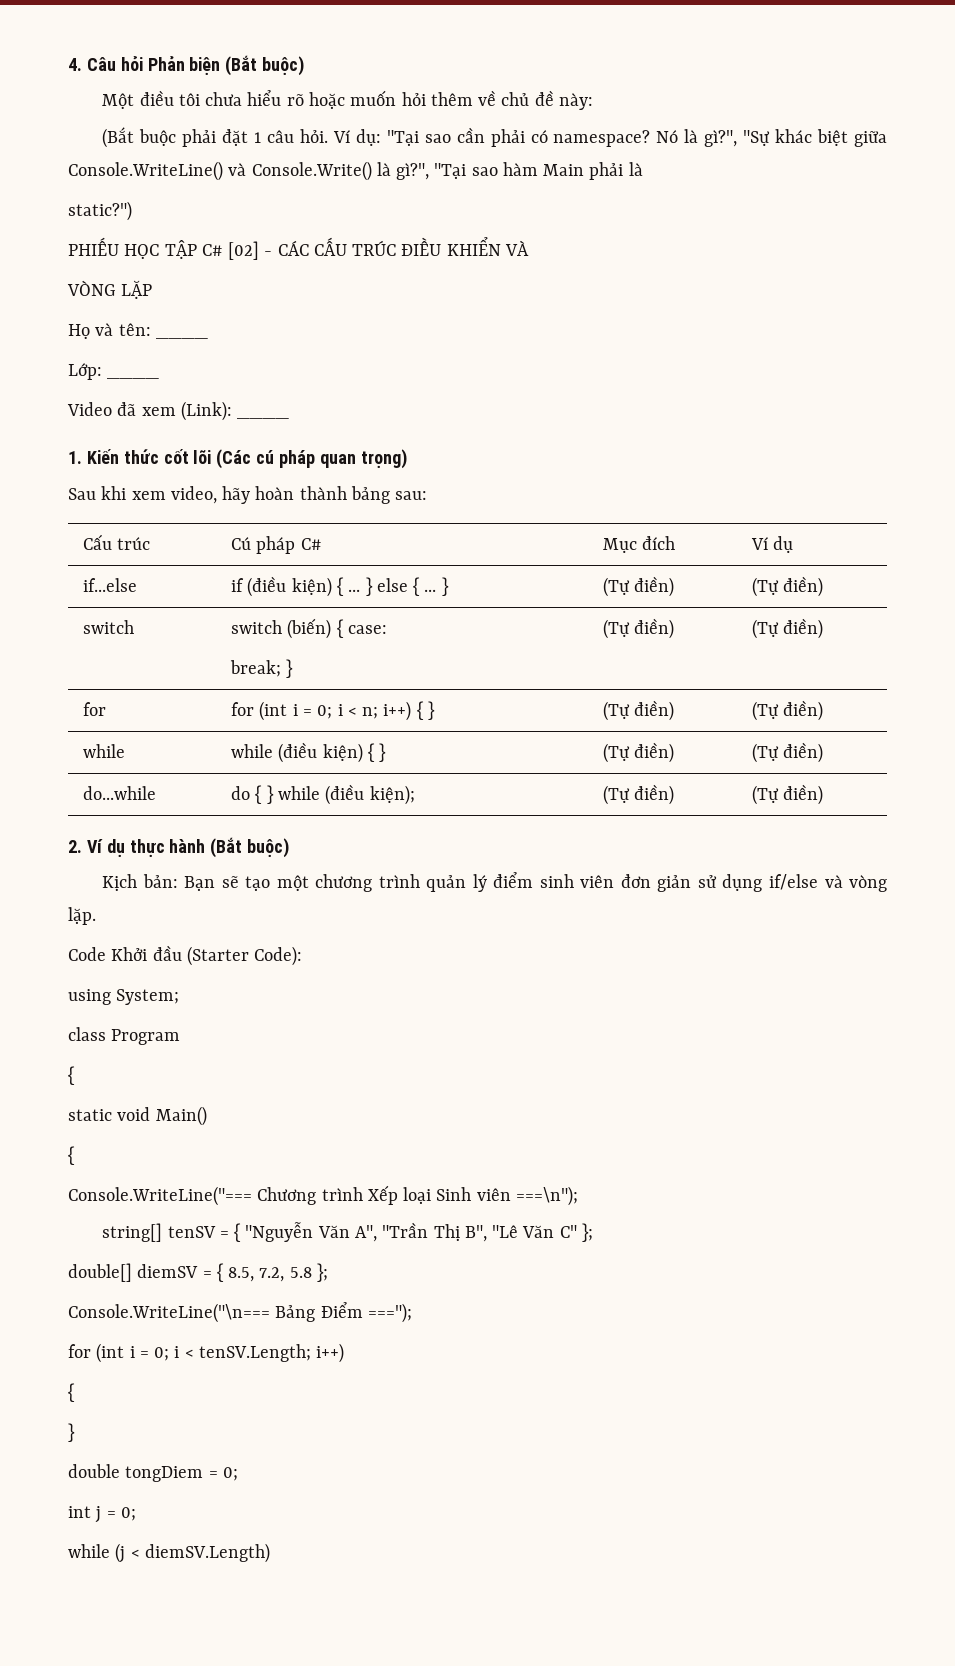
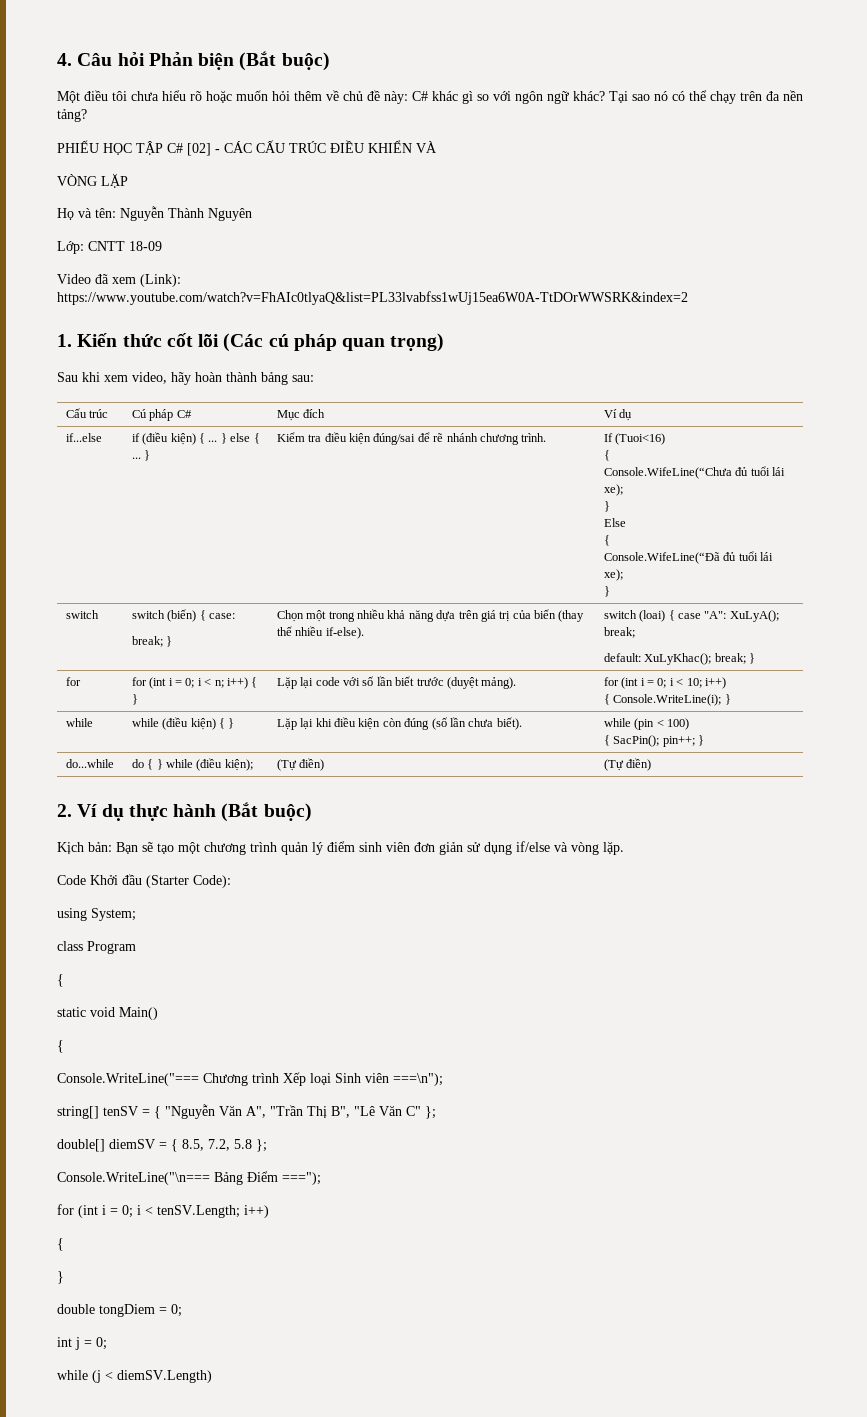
- Một điều tôi chưa hiểu rõ hoặc muốn hỏi thêm về chủ đề này:
- (Bắt buộc phải đặt 1 câu hỏi. Ví dụ: "Tại sao cần phải có namespace? Nó là gì?", "Sự khác biệt giữa Console.WriteLine() và Console.Write() là gì?", "Tại sao hàm Main phải là
- static?")
+ Một điều tôi chưa hiểu rõ hoặc muốn hỏi thêm về chủ đề này: C# khác gì so với ngôn ngữ khác? Tại sao nó có thể chạy trên đa nền tảng?
- Họ và tên: ____
+ Họ và tên: Nguyễn Thành Nguyên
- Lớp: ____
+ Lớp: CNTT 18-09
- Video đã xem (Link): ____
+ Video đã xem (Link): https://www.youtube.com/watch?v=FhAIc0tlyaQ&list=PL33lvabfss1wUj15ea6W0A-TtDOrWWSRK&index=2
- if...else | if (điều kiện) { ... } else { ... } | (Tự điền) | (Tự điền)
+ if...else | if (điều kiện) { ... } else { ... } | Kiểm tra điều kiện đúng/sai để rẽ nhánh chương trình. | If (Tuoi<16)
+ {
+ Console.WifeLine(“Chưa đủ tuổi lái xe);
+ }
+ Else
+ {
+ Console.WifeLine(“Đã đủ tuổi lái xe);
+ }
  switch | switch (biến) { case:
- break; } | (Tự điền) | (Tự điền)
+ break; } | Chọn một trong nhiều khả năng dựa trên giá trị của biến (thay thế nhiều if-else). | switch (loai) { case "A": XuLyA(); break;
+ default: XuLyKhac(); break; }
- for | for (int i = 0; i < n; i++) { } | (Tự điền) | (Tự điền)
+ for | for (int i = 0; i < n; i++) { } | Lặp lại code với số lần biết trước (duyệt mảng). | for (int i = 0; i < 10; i++)
+ { Console.WriteLine(i); }
- while | while (điều kiện) { } | (Tự điền) | (Tự điền)
+ while | while (điều kiện) { } | Lặp lại khi điều kiện còn đúng (số lần chưa biết). | while (pin < 100)
+ { SacPin(); pin++; }

